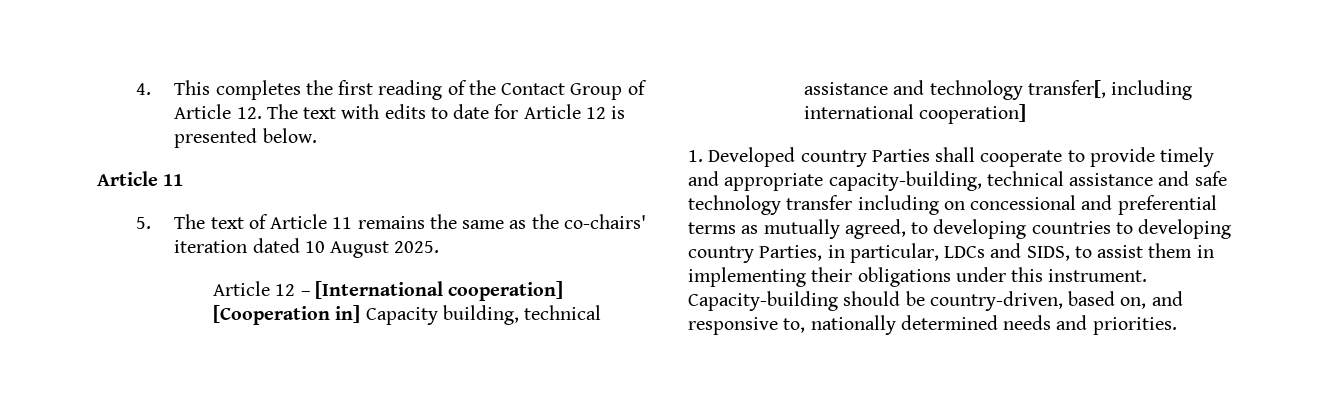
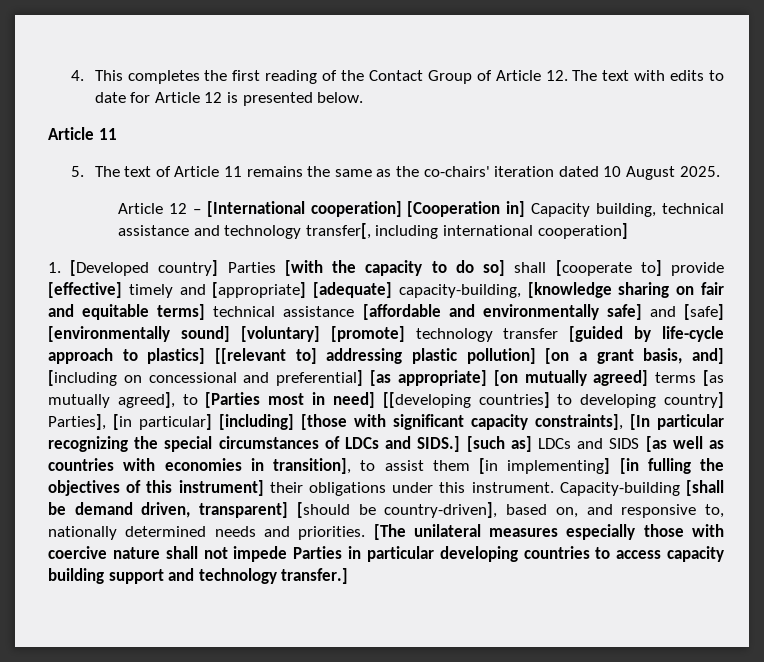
- 1. Developed country Parties shall cooperate to provide timely and appropriate capacity-building, technical assistance and safe technology transfer including on concessional and preferential terms as mutually agreed, to developing countries to developing country Parties, in particular, LDCs and SIDS, to assist them in implementing their obligations under this instrument.
+ 1. [Developed country] Parties [with the capacity to do so] shall [cooperate to] provide [effective] timely and [appropriate] [adequate] capacity-building, [knowledge sharing on fair and equitable terms] technical assistance [affordable and environmentally safe] and [safe] [environmentally sound] [voluntary] [promote] technology transfer [guided by life-cycle approach to plastics] [[relevant to] addressing plastic pollution] [on a grant basis, and] [including on concessional and preferential] [as appropriate] [on mutually agreed] terms [as mutually agreed], to [Parties most in need] [[developing countries] to developing country] Parties], [in particular] [including] [those with significant capacity constraints], [In particular recognizing the special circumstances of LDCs and SIDS.] [such as] LDCs and SIDS [as well as countries with economies in transition], to assist them [in implementing] [in fulling the objectives of this instrument] their obligations under this instrument.
- Capacity-building should be country-driven, based on, and responsive to, nationally determined needs and priorities.
+ Capacity-building [shall be demand driven, transparent] [should be country-driven], based on, and responsive to, nationally determined needs and priorities.
+ [The unilateral measures especially those with coercive nature shall not impede Parties in particular developing countries to access capacity building support and technology transfer.]

